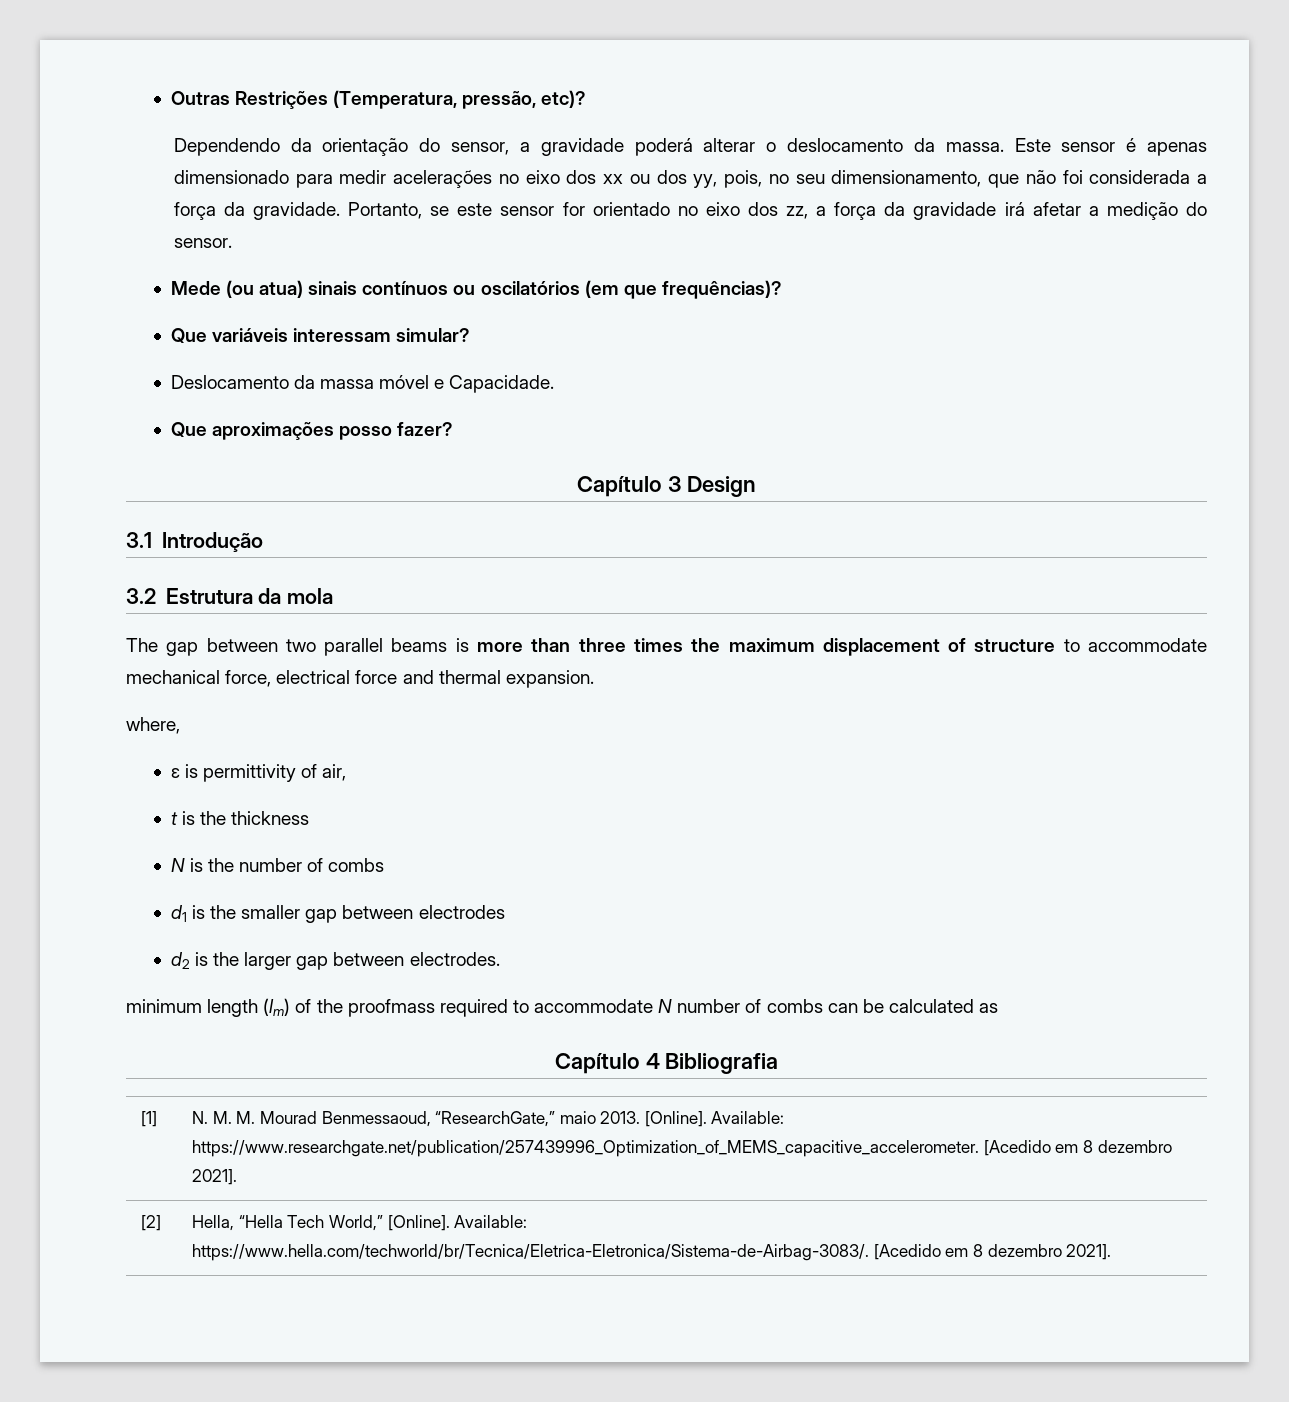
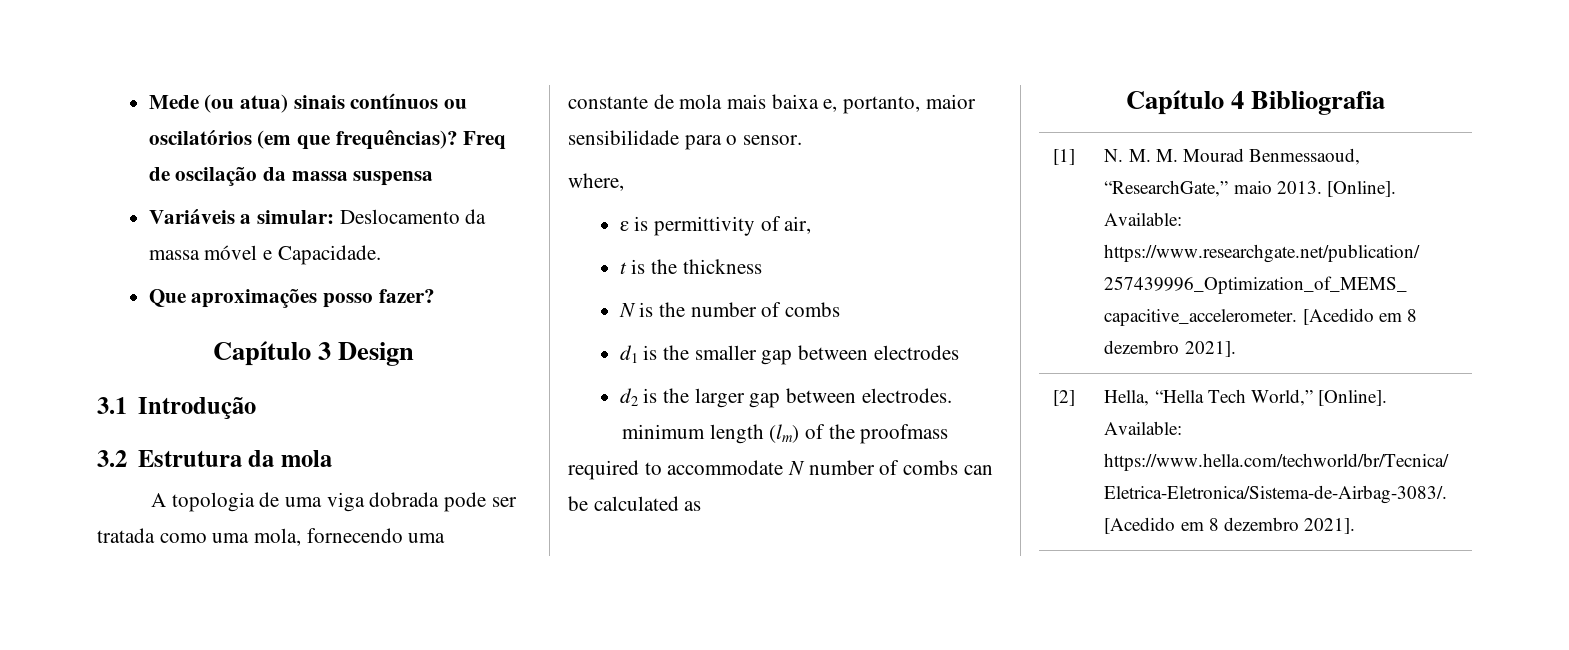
- Outras Restrições (Temperatura, pressão, etc)?
- Dependendo da orientação do sensor, a gravidade poderá alterar o deslocamento da massa. Este sensor é apenas dimensionado para medir acelerações no eixo dos xx ou dos yy, pois, no seu dimensionamento, que não foi considerada a força da gravidade. Portanto, se este sensor for orientado no eixo dos zz, a força da gravidade irá afetar a medição do sensor.
- Mede (ou atua) sinais contínuos ou oscilatórios (em que frequências)?
- Que variáveis interessam simular?
- Deslocamento da massa móvel e Capacidade.
+ Mede (ou atua) sinais contínuos ou oscilatórios (em que frequências)? Freq de oscilação da massa suspensa
+ Variáveis a simular: Deslocamento da massa móvel e Capacidade.
- The gap between two parallel beams is more than three times the maximum displacement of structure to accommodate mechanical force, electrical force and thermal expansion.
+ A topologia de uma viga dobrada pode ser tratada como uma mola, fornecendo uma constante de mola mais baixa e, portanto, maior sensibilidade para o sensor.

